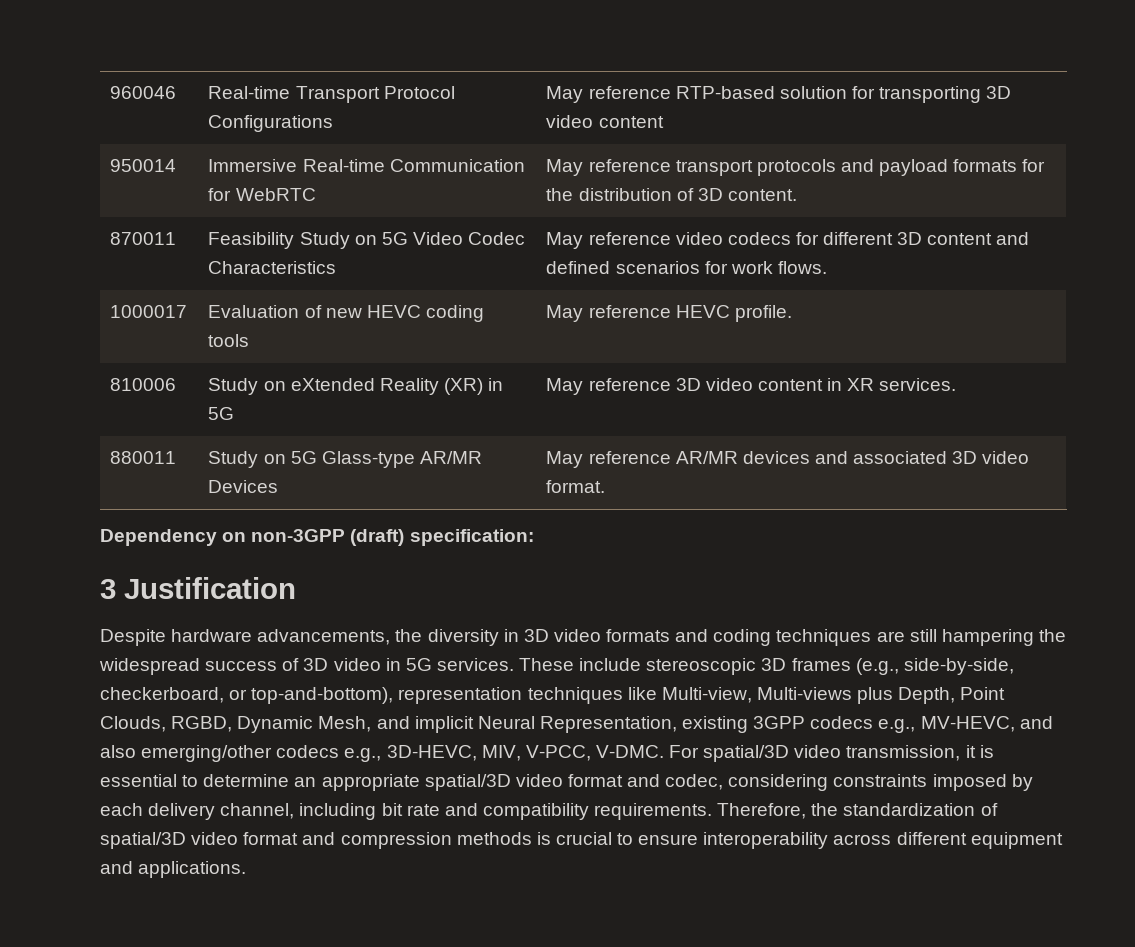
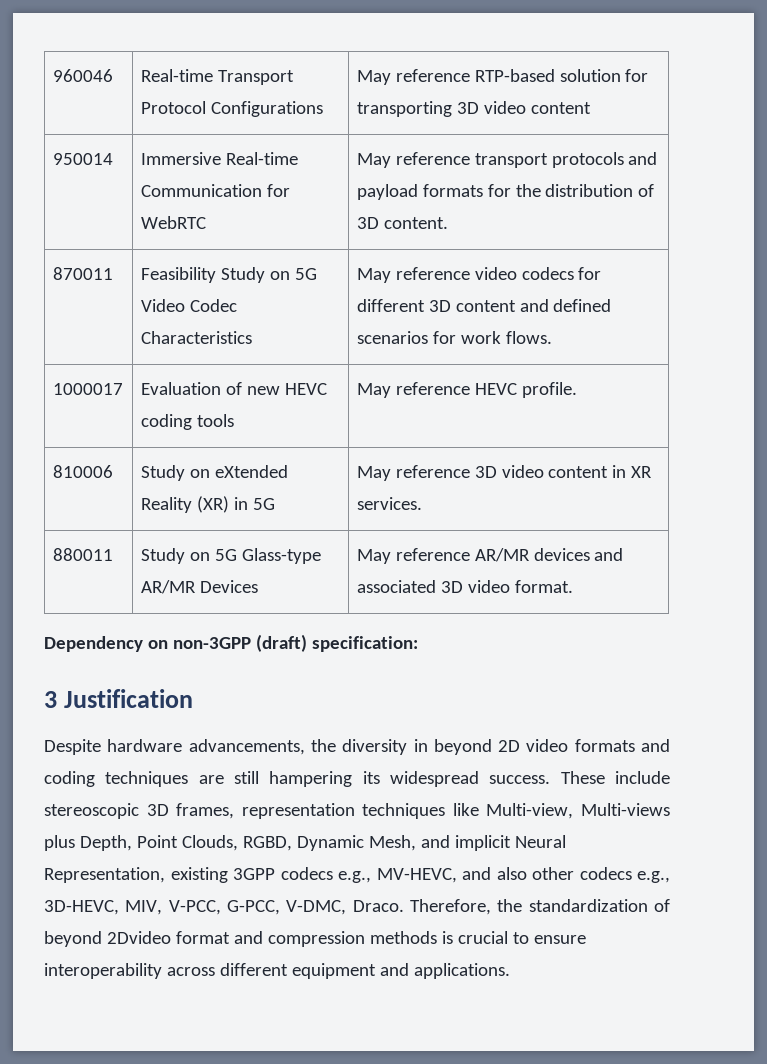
- Despite hardware advancements, the diversity in 3D video formats and coding techniques are still hampering the widespread success of 3D video in 5G services. These include stereoscopic 3D frames (e.g., side-by-side, checkerboard, or top-and-bottom), representation techniques like Multi-view, Multi-views plus Depth, Point Clouds, RGBD, Dynamic Mesh, and implicit Neural Representation, existing 3GPP codecs e.g., MV-HEVC, and also emerging/other codecs e.g., 3D-HEVC, MIV, V-PCC, V-DMC. For spatial/3D video transmission, it is essential to determine an appropriate spatial/3D video format and codec, considering constraints imposed by each delivery channel, including bit rate and compatibility requirements.
+ Despite hardware advancements, the diversity in beyond 2D video formats and coding techniques are still hampering its widespread success. These include stereoscopic 3D frames, representation techniques like Multi-view, Multi-views plus Depth, Point Clouds, RGBD, Dynamic Mesh, and implicit Neural Representation, existing 3GPP codecs e.g., MV-HEVC, and also other codecs e.g., 3D-HEVC, MIV, V-PCC, G-PCC, V-DMC, Draco.
- Therefore, the standardization of spatial/3D video format and compression methods is crucial to ensure interoperability across different equipment and applications.
+ Therefore, the standardization of beyond 2Dvideo format and compression methods is crucial to ensure interoperability across different equipment and applications.

